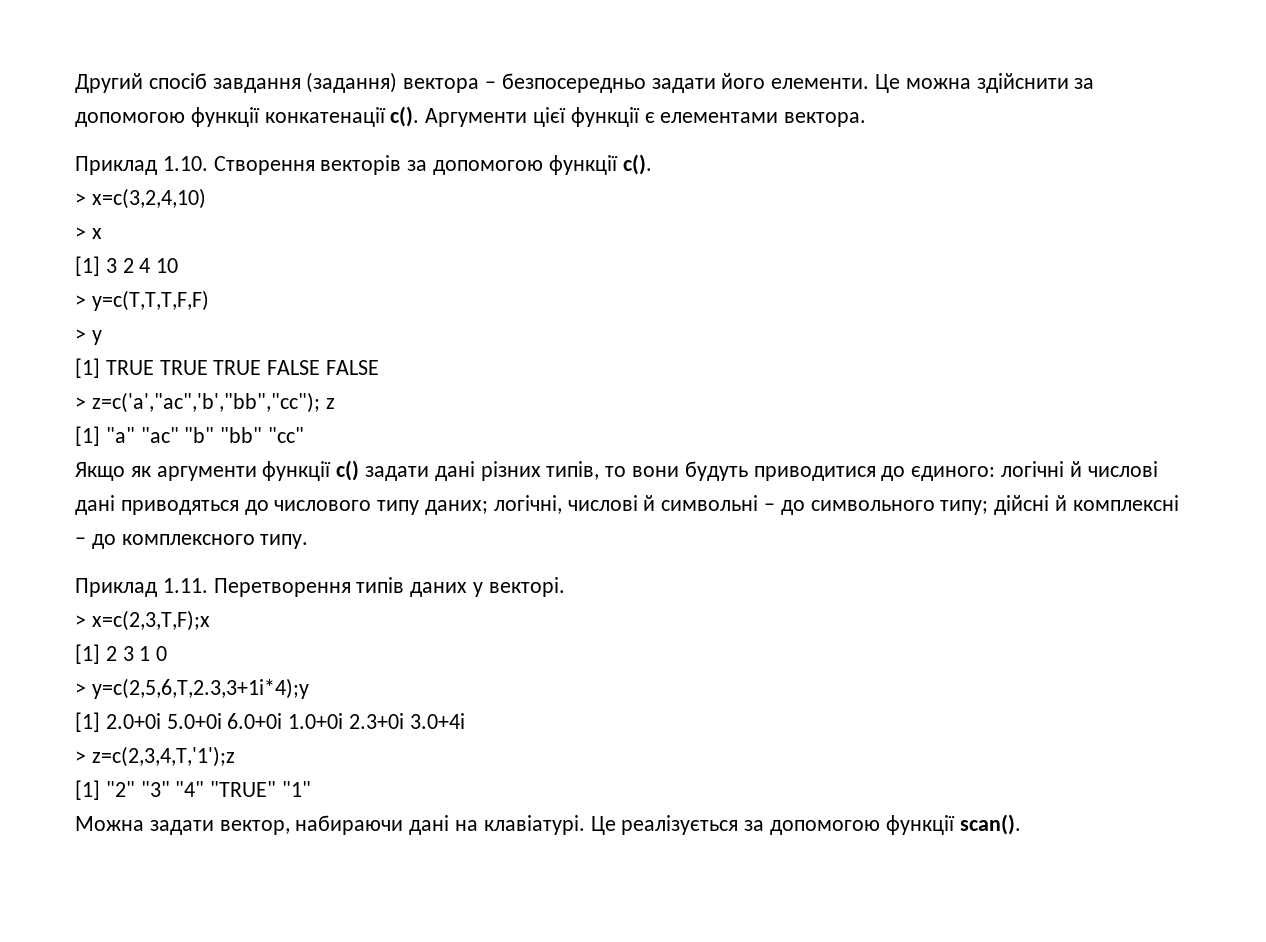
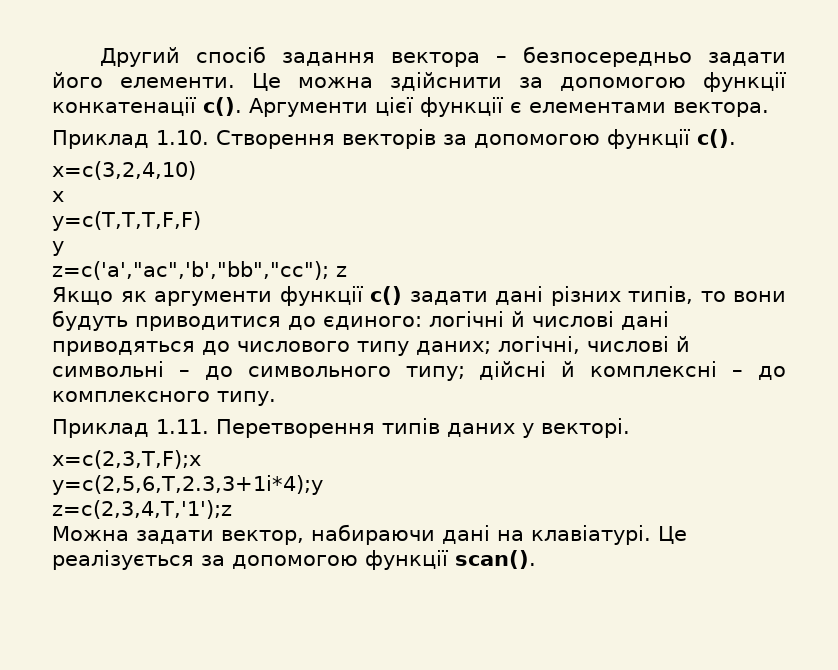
- Другий спосіб завдання (задання) вектора – безпосередньо задати його елементи.
+ Другий спосіб задання вектора – безпосередньо задати його елементи.
- > x=c(3,2,4,10)
+ x=c(3,2,4,10)
- > x
+ x
- [1] 3 2 4 10
- > y=c(T,T,T,F,F)
- > y
+ y=c(T,T,T,F,F)
+ y
- [1] TRUE TRUE TRUE FALSE FALSE
- > z=c('a',"ac",'b',"bb","cc"); z
- [1] "a" "ac" "b" "bb" "cc"
+ z=c('a',"ac",'b',"bb","cc"); z
- > x=c(2,3,T,F);x
+ x=c(2,3,T,F);x
- [1] 2 3 1 0
- > y=c(2,5,6,T,2.3,3+1i*4);y
- [1] 2.0+0i 5.0+0i 6.0+0i 1.0+0i 2.3+0i 3.0+4i
- > z=c(2,3,4,T,'1');z
- [1] "2" "3" "4" "TRUE" "1"
+ y=c(2,5,6,T,2.3,3+1i*4);y
+ z=c(2,3,4,T,'1');z

